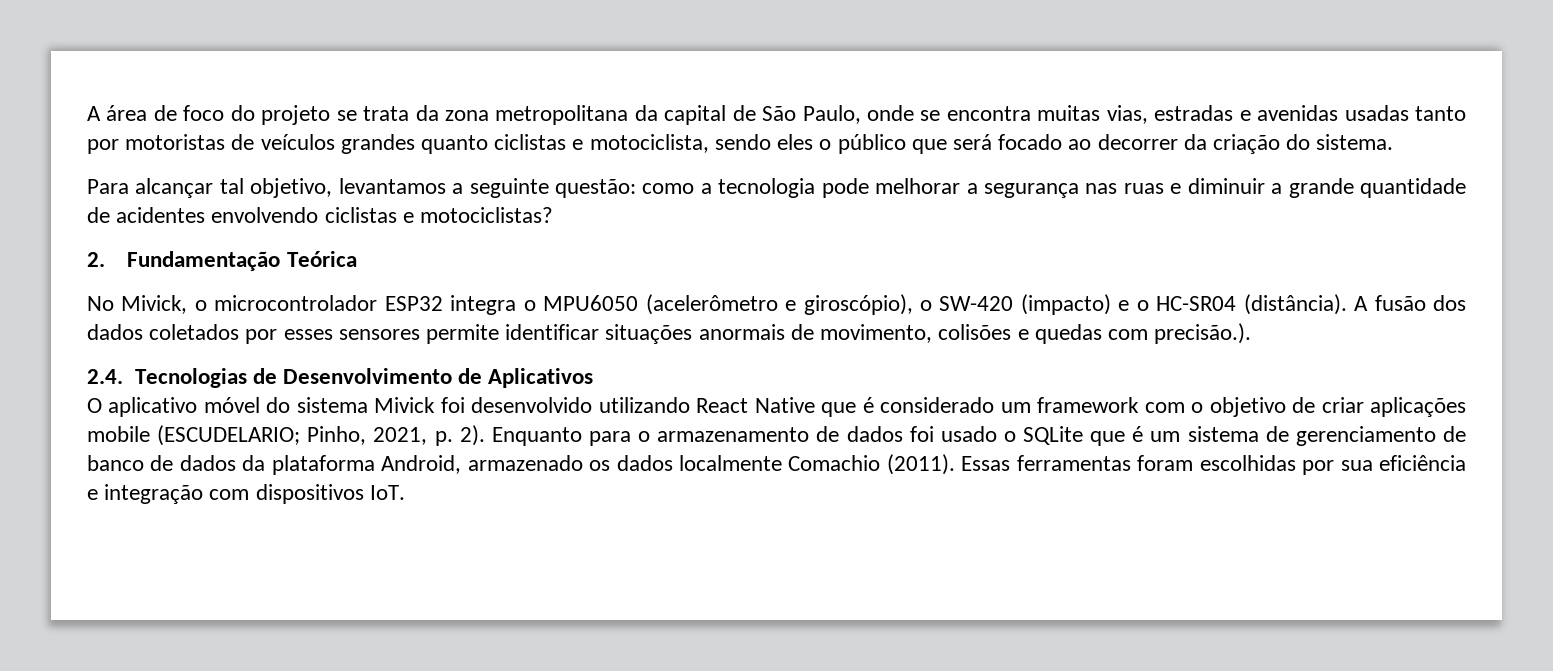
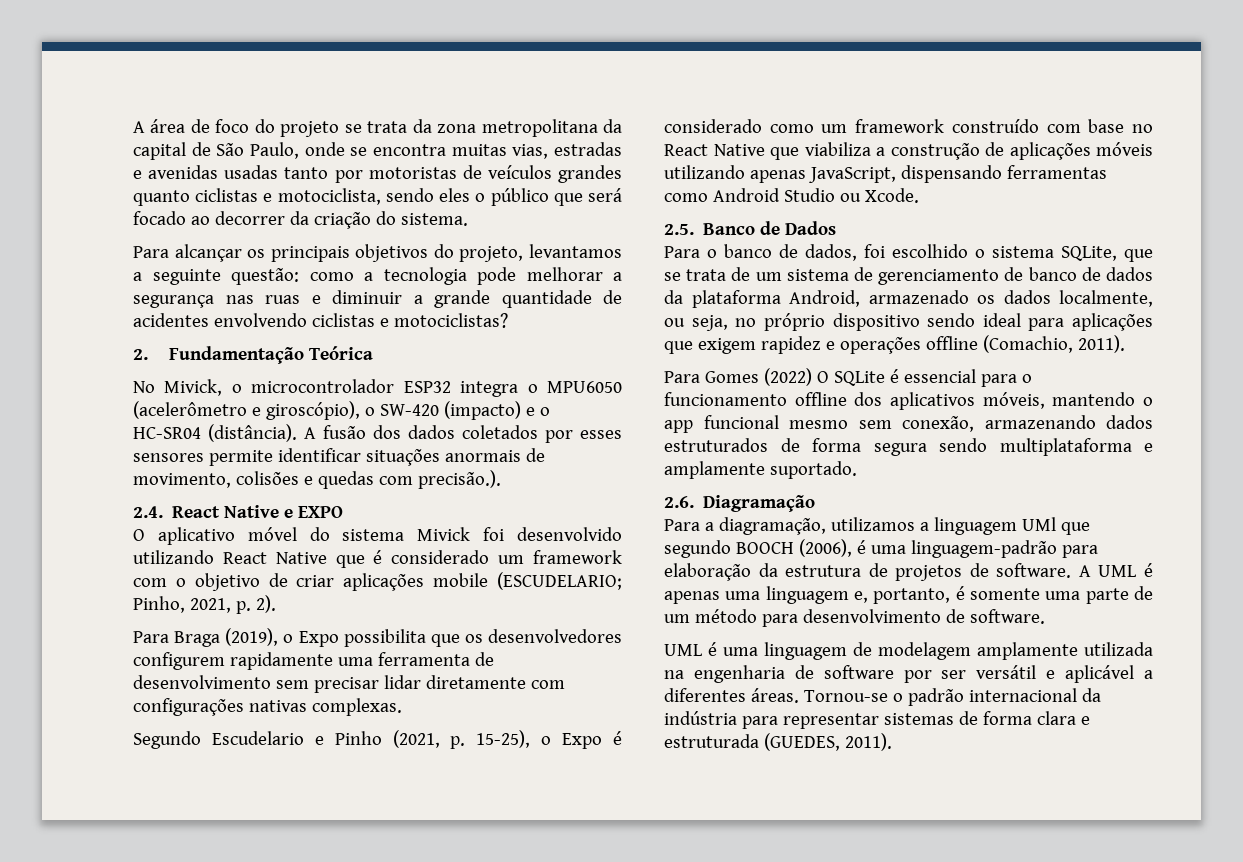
- Para alcançar tal objetivo, levantamos a seguinte questão: como a tecnologia pode melhorar a segurança nas ruas e diminuir a grande quantidade de acidentes envolvendo ciclistas e motociclistas?
+ Para alcançar os principais objetivos do projeto, levantamos a seguinte questão: como a tecnologia pode melhorar a segurança nas ruas e diminuir a grande quantidade de acidentes envolvendo ciclistas e motociclistas?
- 2.4. Tecnologias de Desenvolvimento de Aplicativos
+ 2.4. React Native e EXPO
- O aplicativo móvel do sistema Mivick foi desenvolvido utilizando React Native que é considerado um framework com o objetivo de criar aplicações mobile (ESCUDELARIO; Pinho, 2021, p. 2). Enquanto para o armazenamento de dados foi usado o SQLite que é um sistema de gerenciamento de banco de dados da plataforma Android, armazenado os dados localmente Comachio (2011). Essas ferramentas foram escolhidas por sua eficiência e integração com dispositivos IoT.
+ O aplicativo móvel do sistema Mivick foi desenvolvido utilizando React Native que é considerado um framework com o objetivo de criar aplicações mobile (ESCUDELARIO; Pinho, 2021, p. 2).
+ Para Braga (2019), o Expo possibilita que os desenvolvedores configurem rapidamente uma ferramenta de desenvolvimento sem precisar lidar diretamente com configurações nativas complexas.
+ Segundo Escudelario e Pinho (2021, p. 15-25), o Expo é considerado como um framework construído com base no React Native que viabiliza a construção de aplicações móveis utilizando apenas JavaScript, dispensando ferramentas como Android Studio ou Xcode.
+ 2.5. Banco de Dados
+ Para o banco de dados, foi escolhido o sistema SQLite, que se trata de um sistema de gerenciamento de banco de dados da plataforma Android, armazenado os dados localmente, ou seja, no próprio dispositivo sendo ideal para aplicações que exigem rapidez e operações offline (Comachio, 2011).
+ Para Gomes (2022) O SQLite é essencial para o funcionamento offline dos aplicativos móveis, mantendo o app funcional mesmo sem conexão, armazenando dados estruturados de forma segura sendo multiplataforma e amplamente suportado.
+ 2.6. Diagramação
+ Para a diagramação, utilizamos a linguagem UMl que segundo BOOCH (2006), é uma linguagem-padrão para elaboração da estrutura de projetos de software. A UML é apenas uma linguagem e, portanto, é somente uma parte de um método para desenvolvimento de software.
+ UML é uma linguagem de modelagem amplamente utilizada na engenharia de software por ser versátil e aplicável a diferentes áreas. Tornou-se o padrão internacional da indústria para representar sistemas de forma clara e estruturada (GUEDES, 2011).

